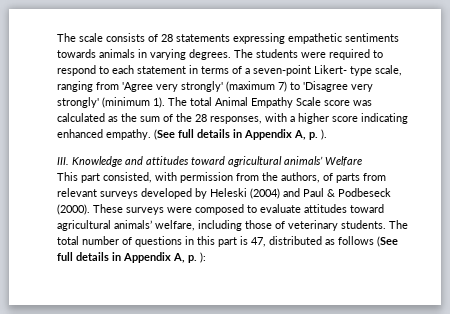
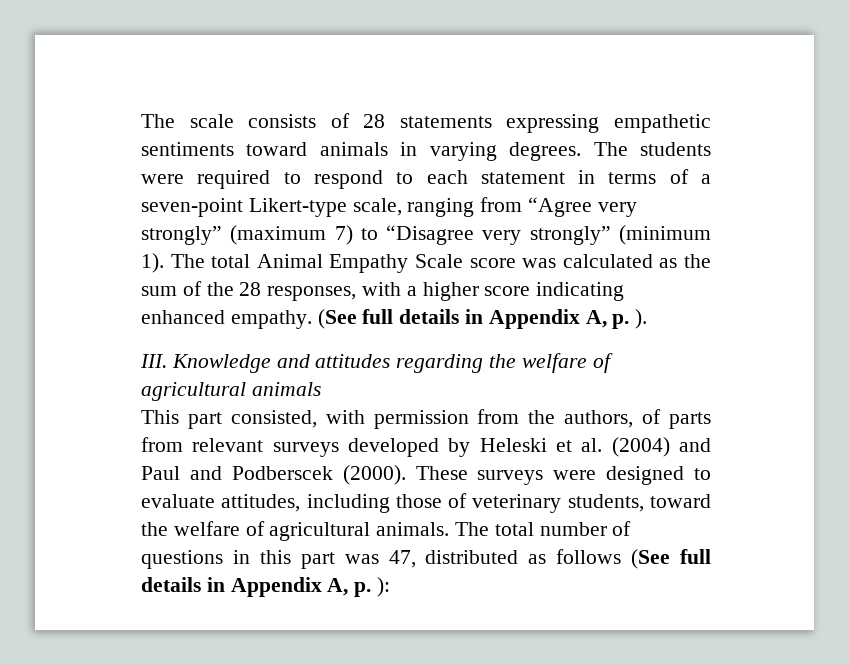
- The scale consists of 28 statements expressing empathetic sentiments towards animals in varying degrees.
+ The scale consists of 28 statements expressing empathetic sentiments toward animals in varying degrees.
- The students were required to respond to each statement in terms of a seven-point Likert- type scale, ranging from 'Agree very strongly' (maximum 7) to 'Disagree very strongly' (minimum 1).
+ The students were required to respond to each statement in terms of a seven-point Likert-type scale, ranging from “Agree very strongly” (maximum 7) to “Disagree very strongly” (minimum 1).
- III. Knowledge and attitudes toward agricultural animals’ Welfare
+ III. Knowledge and attitudes regarding the welfare of agricultural animals
- This part consisted, with permission from the authors, of parts from relevant surveys developed by Heleski (2004) and Paul & Podbeseck (2000).
+ This part consisted, with permission from the authors, of parts from relevant surveys developed by Heleski et al. (2004) and Paul and Podberscek (2000).
- These surveys were composed to evaluate attitudes toward agricultural animals’ welfare, including those of veterinary students.
+ These surveys were designed to evaluate attitudes, including those of veterinary students, toward the welfare of agricultural animals.
- The total number of questions in this part is 47, distributed as follows (See full details in Appendix A, p. ):
+ The total number of questions in this part was 47, distributed as follows (See full details in Appendix A, p. ):

